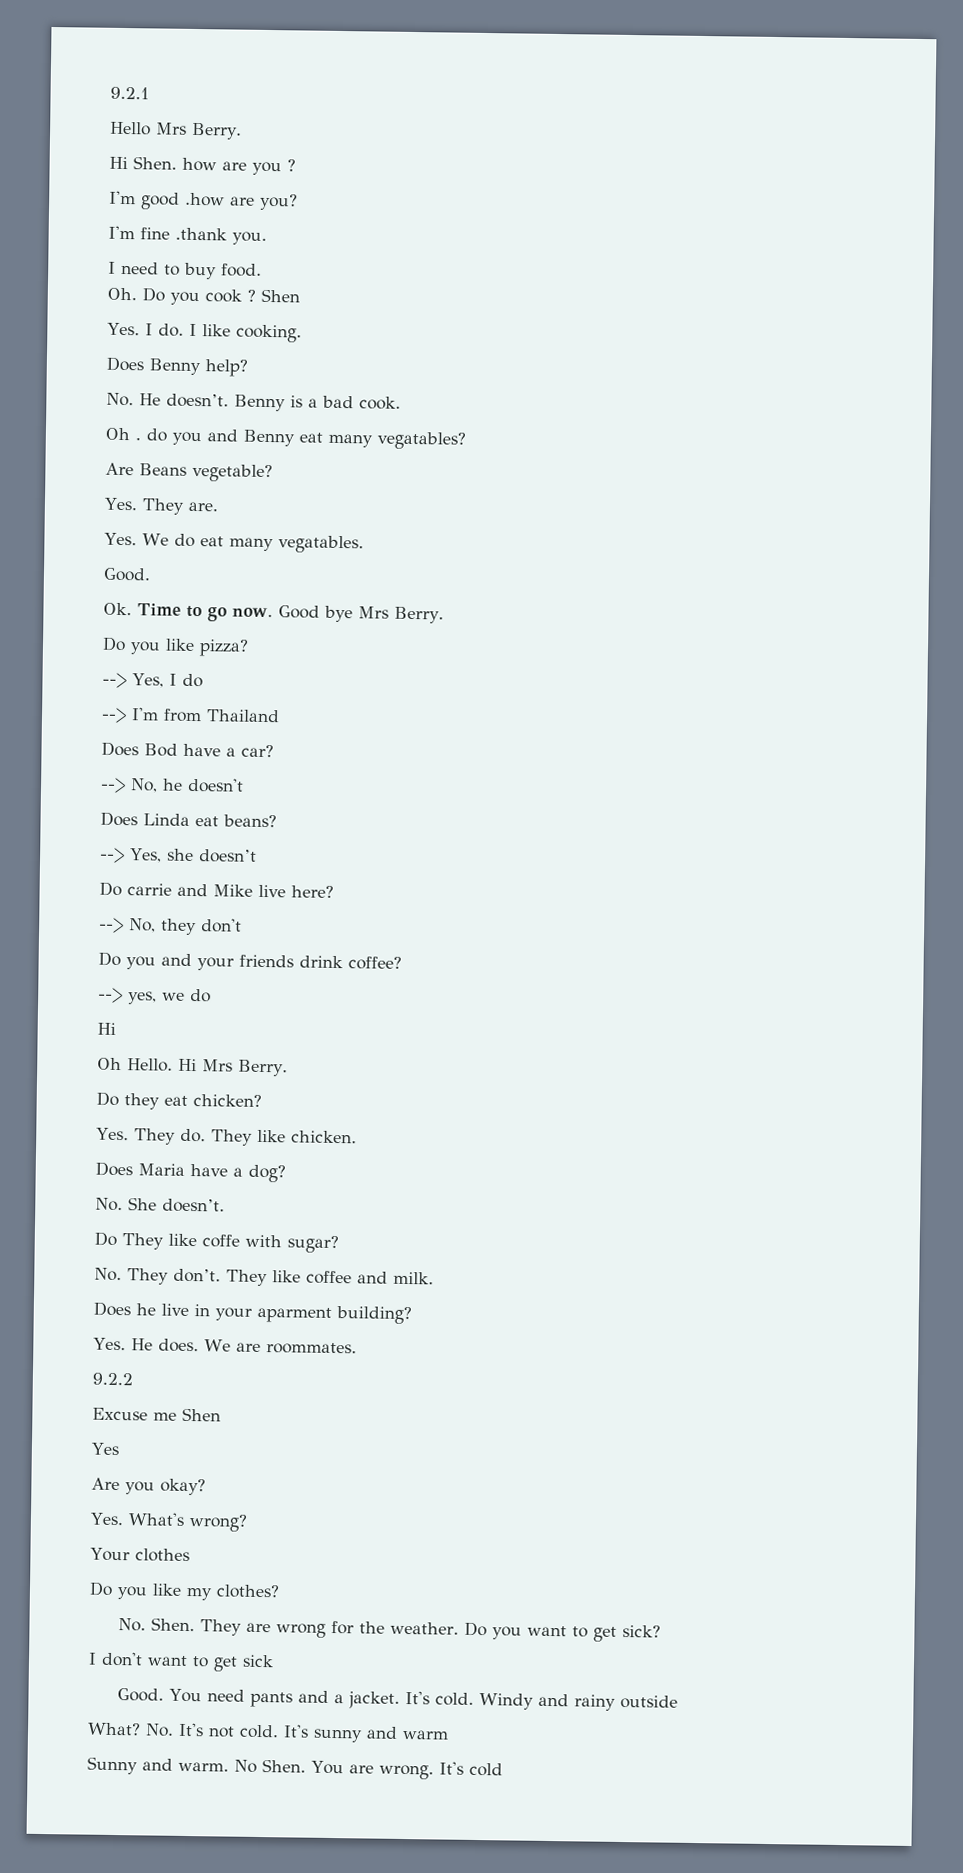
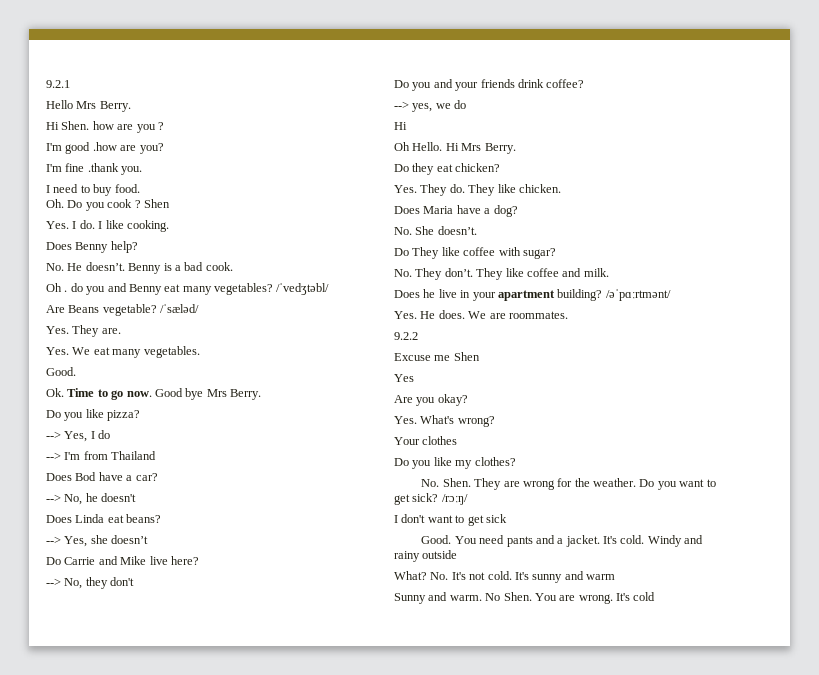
- Oh . do you and Benny eat many vegatables?
+ Oh . do you and Benny eat many vegetables? /ˈvedʒtəbl/
+ /ˈsæləd/
- Yes. We do eat many vegatables.
+ Yes. We eat many vegetables.
- Do carrie and Mike live here?
+ Do Carrie and Mike live here?
- Do They like coffe with sugar?
+ Do They like coffee with sugar?
- Does he live in your aparment building?
+ Does he live in your apartment building? /əˈpɑːrtmənt/
+ /rɔːŋ/

